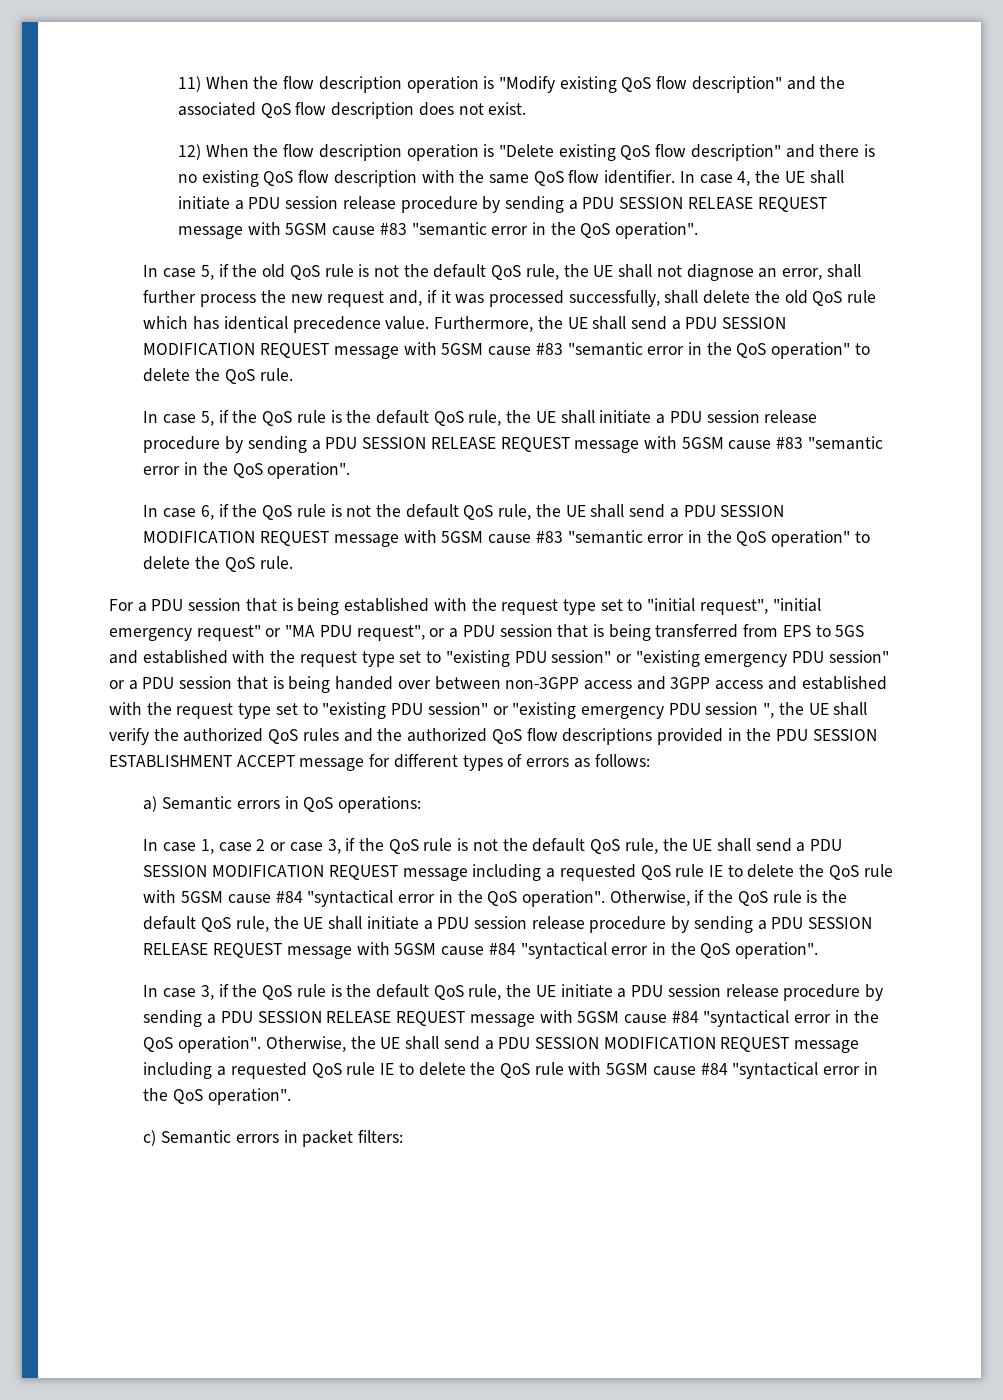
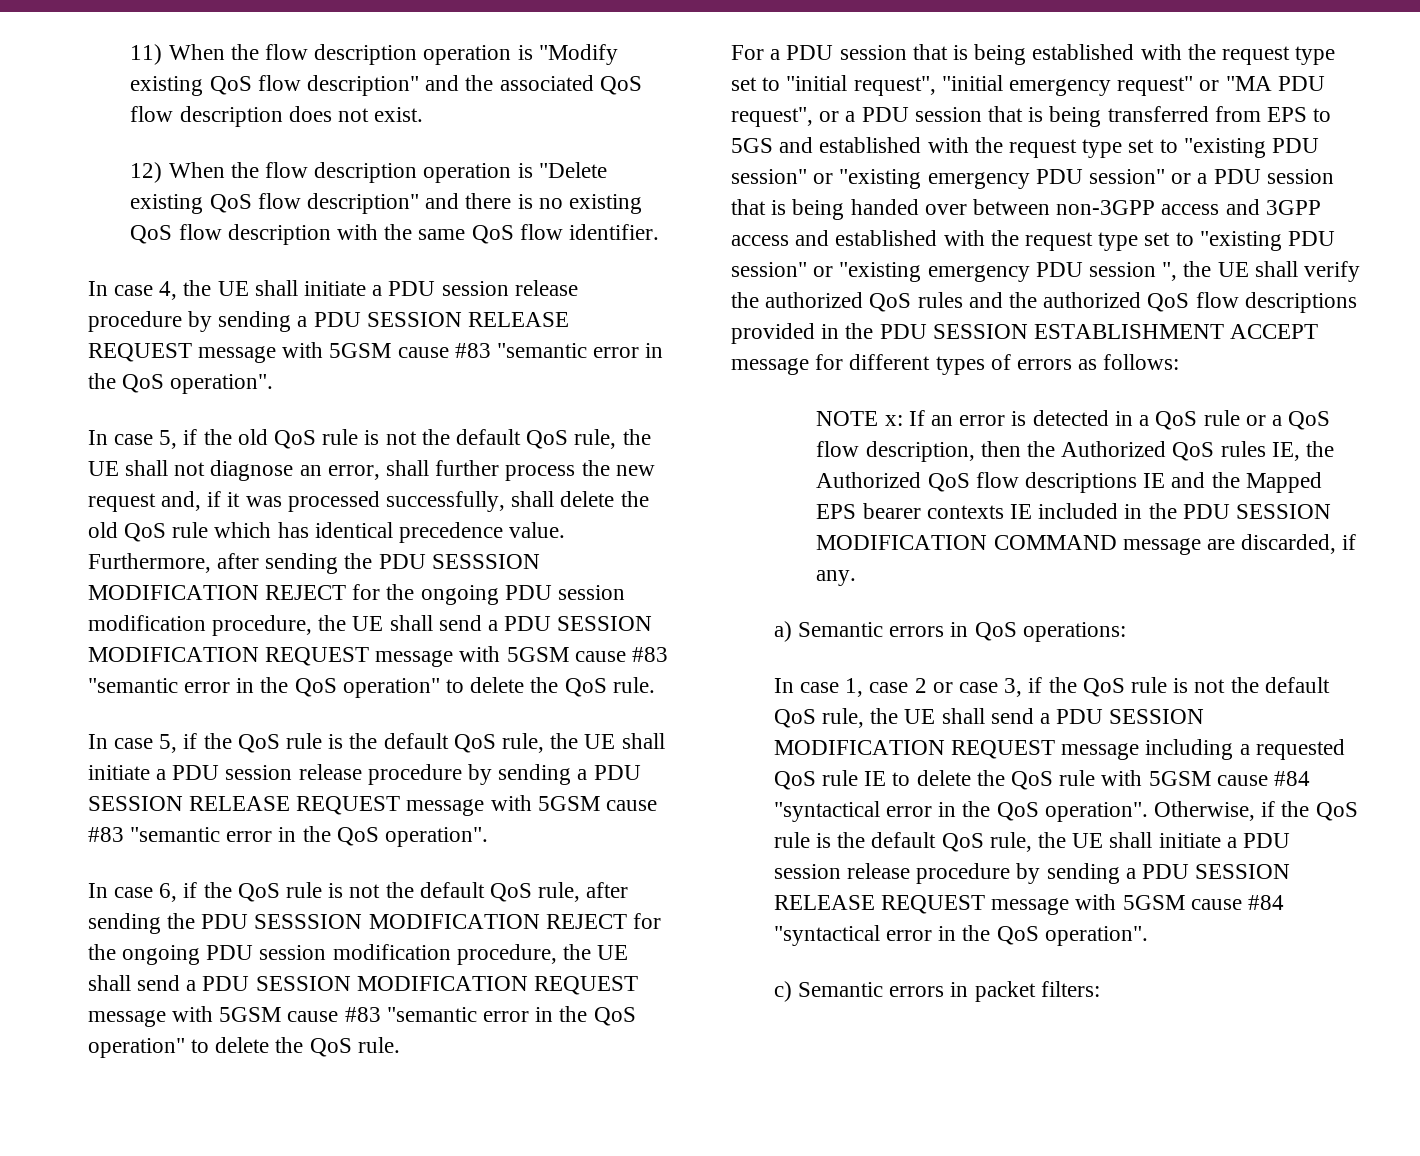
- 12) When the flow description operation is "Delete existing QoS flow description" and there is no existing QoS flow description with the same QoS flow identifier. In case 4, the UE shall initiate a PDU session release procedure by sending a PDU SESSION RELEASE REQUEST message with 5GSM cause #83 "semantic error in the QoS operation".
+ 12) When the flow description operation is "Delete existing QoS flow description" and there is no existing QoS flow description with the same QoS flow identifier.
+ In case 4, the UE shall initiate a PDU session release procedure by sending a PDU SESSION RELEASE REQUEST message with 5GSM cause #83 "semantic error in the QoS operation".
- Furthermore, the UE shall send a PDU SESSION MODIFICATION REQUEST message with 5GSM cause #83 "semantic error in the QoS operation" to delete the QoS rule.
+ Furthermore, after sending the PDU SESSSION MODIFICATION REJECT for the ongoing PDU session modification procedure, the UE shall send a PDU SESSION MODIFICATION REQUEST message with 5GSM cause #83 "semantic error in the QoS operation" to delete the QoS rule.
- In case 6, if the QoS rule is not the default QoS rule, the UE shall send a PDU SESSION MODIFICATION REQUEST message with 5GSM cause #83 "semantic error in the QoS operation" to delete the QoS rule.
+ In case 6, if the QoS rule is not the default QoS rule, after sending the PDU SESSSION MODIFICATION REJECT for the ongoing PDU session modification procedure, the UE shall send a PDU SESSION MODIFICATION REQUEST message with 5GSM cause #83 "semantic error in the QoS operation" to delete the QoS rule.
+ NOTE x: If an error is detected in a QoS rule or a QoS flow description, then the Authorized QoS rules IE, the Authorized QoS flow descriptions IE and the Mapped EPS bearer contexts IE included in the PDU SESSION MODIFICATION COMMAND message are discarded, if any.
- In case 3, if the QoS rule is the default QoS rule, the UE initiate a PDU session release procedure by sending a PDU SESSION RELEASE REQUEST message with 5GSM cause #84 "syntactical error in the QoS operation". Otherwise, the UE shall send a PDU SESSION MODIFICATION REQUEST message including a requested QoS rule IE to delete the QoS rule with 5GSM cause #84 "syntactical error in the QoS operation".

